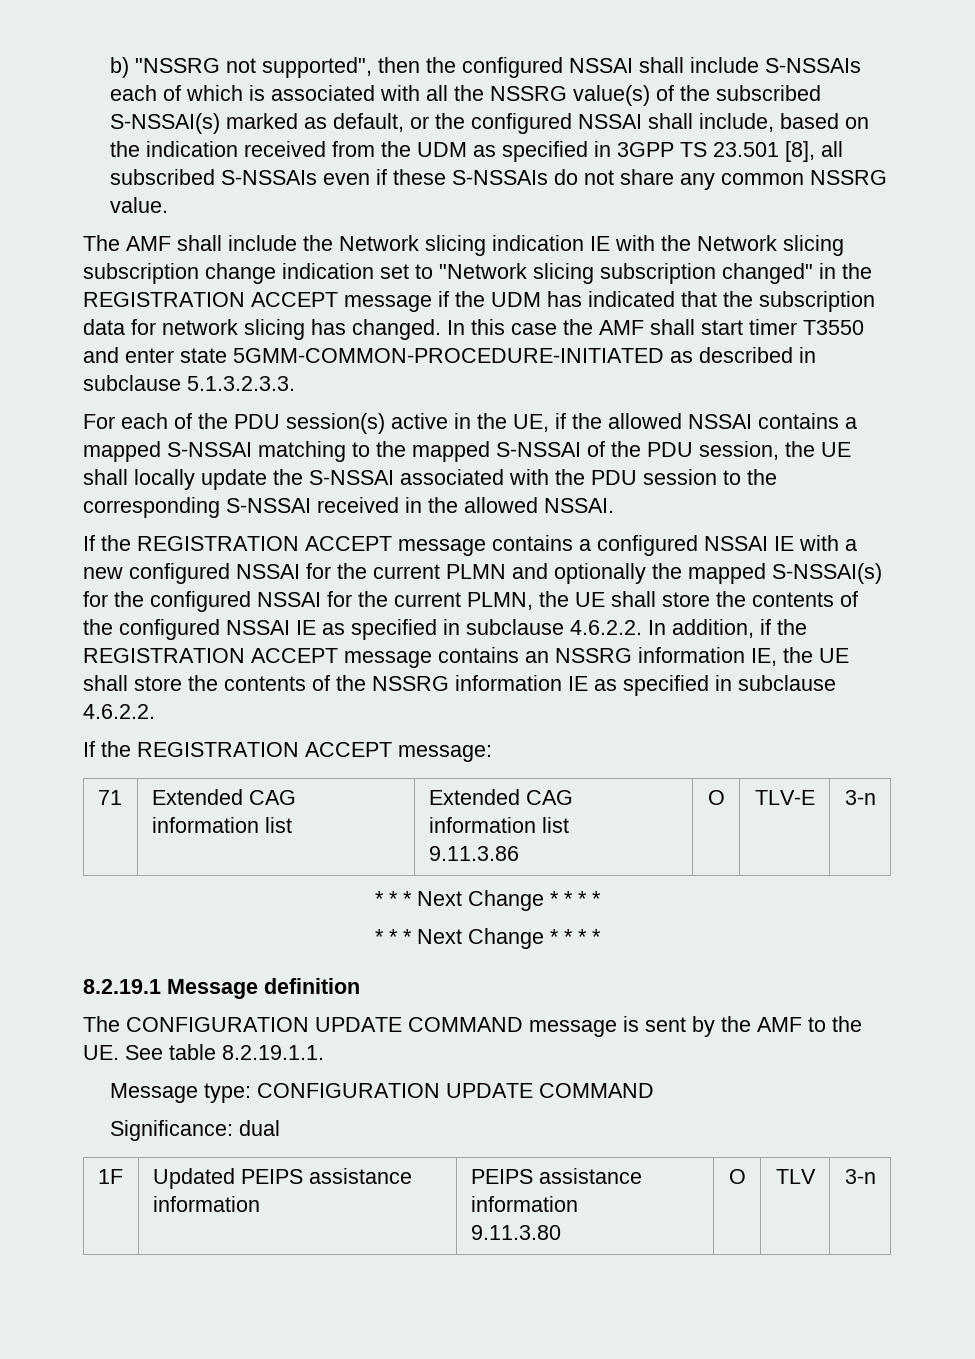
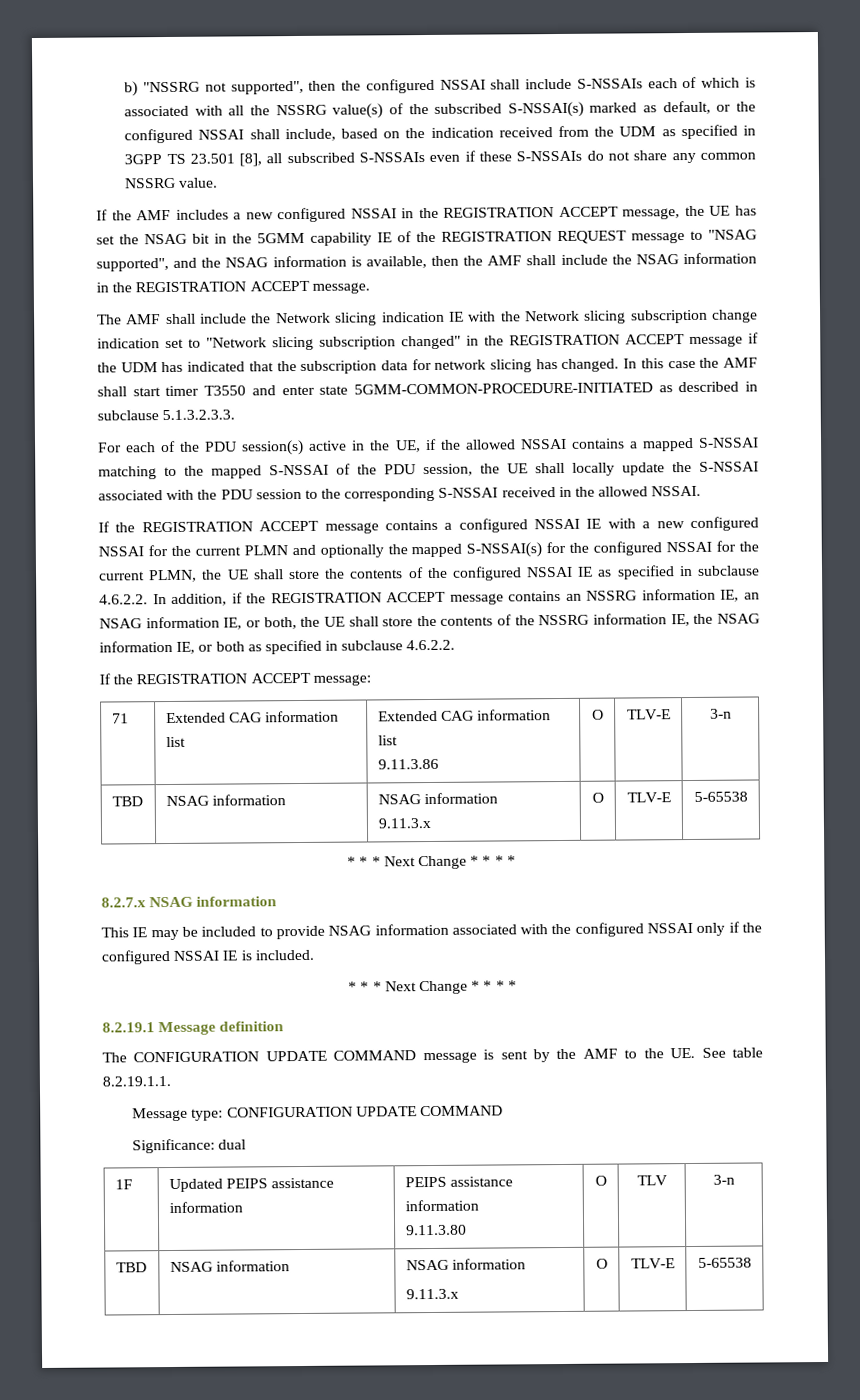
+ If the AMF includes a new configured NSSAI in the REGISTRATION ACCEPT message, the UE has set the NSAG bit in the 5GMM capability IE of the REGISTRATION REQUEST message to "NSAG supported", and the NSAG information is available, then the AMF shall include the NSAG information in the REGISTRATION ACCEPT message.
- If the REGISTRATION ACCEPT message contains a configured NSSAI IE with a new configured NSSAI for the current PLMN and optionally the mapped S-NSSAI(s) for the configured NSSAI for the current PLMN, the UE shall store the contents of the configured NSSAI IE as specified in subclause 4.6.2.2. In addition, if the REGISTRATION ACCEPT message contains an NSSRG information IE, the UE shall store the contents of the NSSRG information IE as specified in subclause 4.6.2.2.
+ If the REGISTRATION ACCEPT message contains a configured NSSAI IE with a new configured NSSAI for the current PLMN and optionally the mapped S-NSSAI(s) for the configured NSSAI for the current PLMN, the UE shall store the contents of the configured NSSAI IE as specified in subclause 4.6.2.2. In addition, if the REGISTRATION ACCEPT message contains an NSSRG information IE, an NSAG information IE, or both, the UE shall store the contents of the NSSRG information IE, the NSAG information IE, or both as specified in subclause 4.6.2.2.
  71 | Extended CAG information list | Extended CAG information list
  9.11.3.86 | O | TLV-E | 3-n
+ TBD | NSAG information | NSAG information
+ 9.11.3.x | O | TLV-E | 5-65538
  * * * Next Change * * * *
+ 8.2.7.x NSAG information
+ This IE may be included to provide NSAG information associated with the configured NSSAI only if the configured NSSAI IE is included.
  1F | Updated PEIPS assistance information | PEIPS assistance information
  9.11.3.80 | O | TLV | 3-n
+ TBD | NSAG information | NSAG information
+ 9.11.3.x | O | TLV-E | 5-65538

